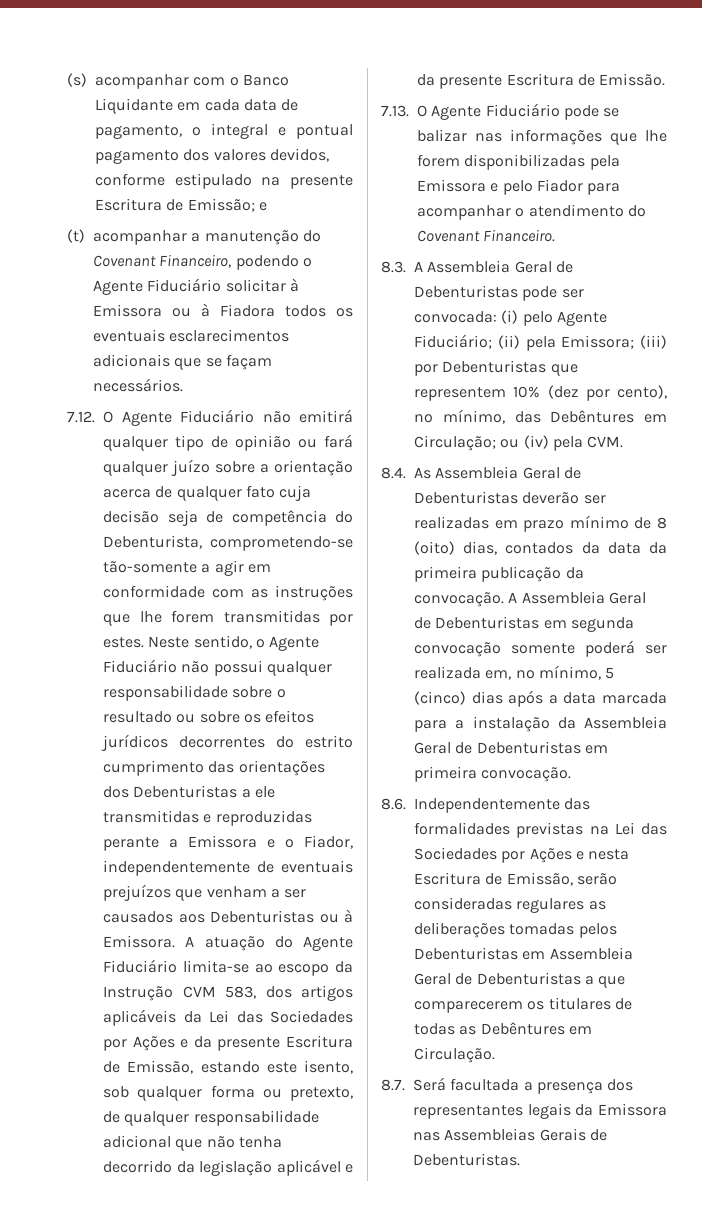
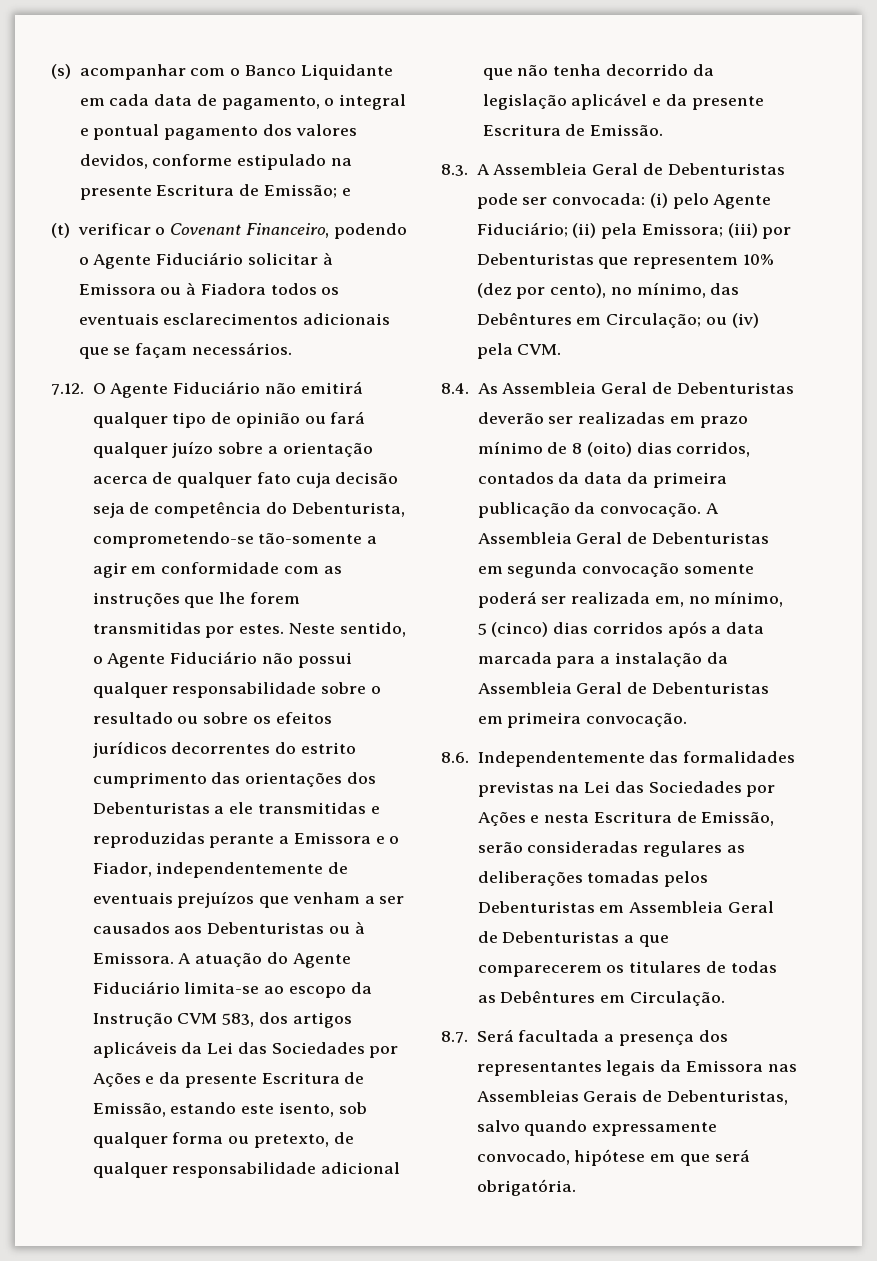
- (t) acompanhar a manutenção do Covenant Financeiro, podendo o Agente Fiduciário solicitar à Emissora ou à Fiadora todos os eventuais esclarecimentos adicionais que se façam necessários.
+ (t) verificar o Covenant Financeiro, podendo o Agente Fiduciário solicitar à Emissora ou à Fiadora todos os eventuais esclarecimentos adicionais que se façam necessários.
- 7.13. O Agente Fiduciário pode se balizar nas informações que lhe forem disponibilizadas pela Emissora e pelo Fiador para acompanhar o atendimento do Covenant Financeiro.
- 8.4. As Assembleia Geral de Debenturistas deverão ser realizadas em prazo mínimo de 8 (oito) dias, contados da data da primeira publicação da convocação.
+ 8.4. As Assembleia Geral de Debenturistas deverão ser realizadas em prazo mínimo de 8 (oito) dias corridos, contados da data da primeira publicação da convocação.
- A Assembleia Geral de Debenturistas em segunda convocação somente poderá ser realizada em, no mínimo, 5 (cinco) dias após a data marcada para a instalação da Assembleia Geral de Debenturistas em primeira convocação.
+ A Assembleia Geral de Debenturistas em segunda convocação somente poderá ser realizada em, no mínimo, 5 (cinco) dias corridos após a data marcada para a instalação da Assembleia Geral de Debenturistas em primeira convocação.
- 8.7. Será facultada a presença dos representantes legais da Emissora nas Assembleias Gerais de Debenturistas.
+ 8.7. Será facultada a presença dos representantes legais da Emissora nas Assembleias Gerais de Debenturistas, salvo quando expressamente convocado, hipótese em que será obrigatória.

